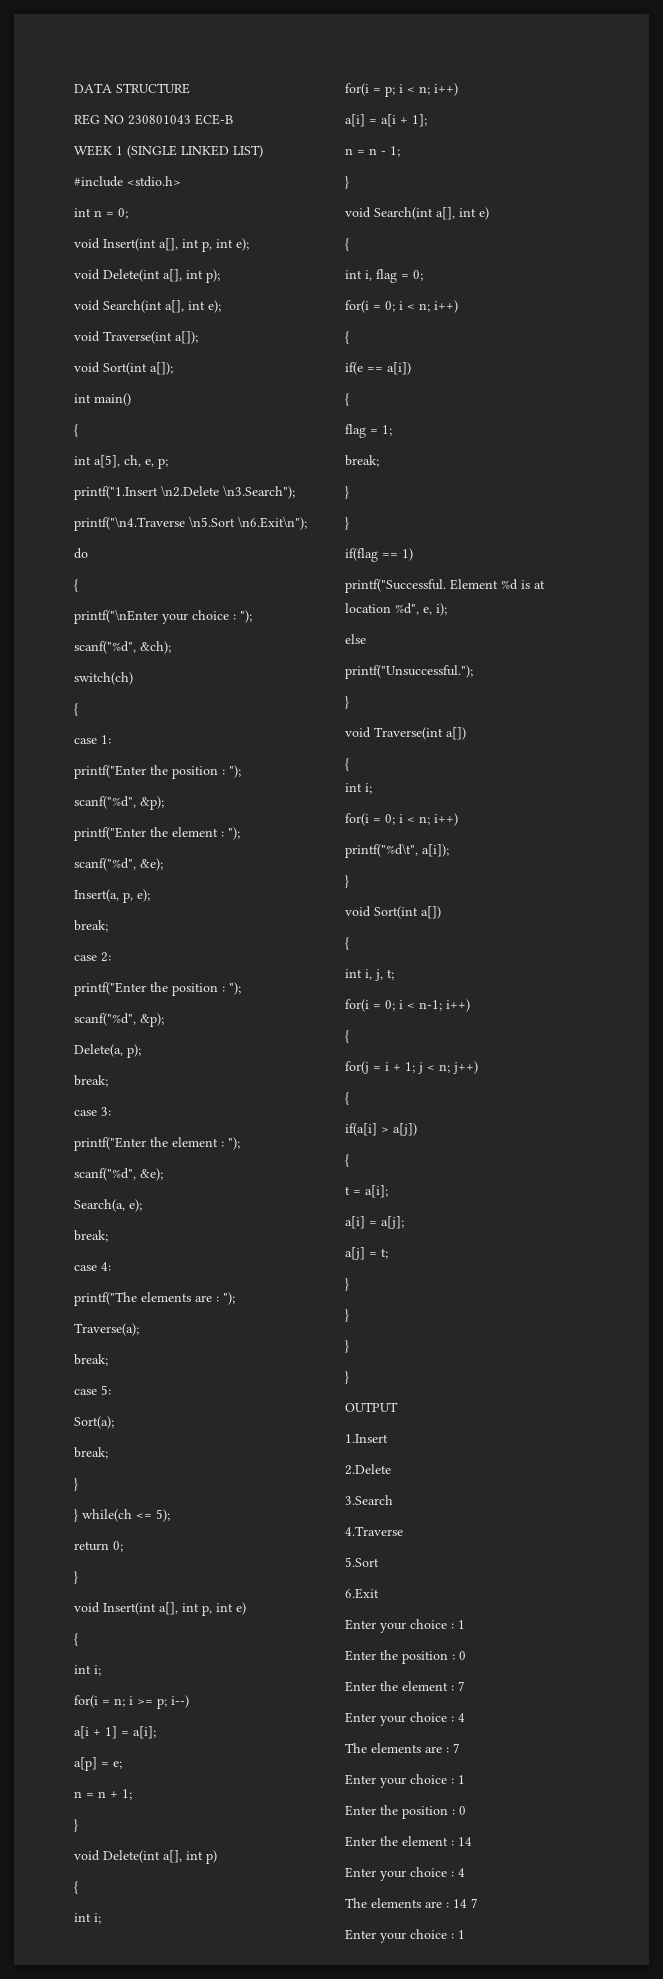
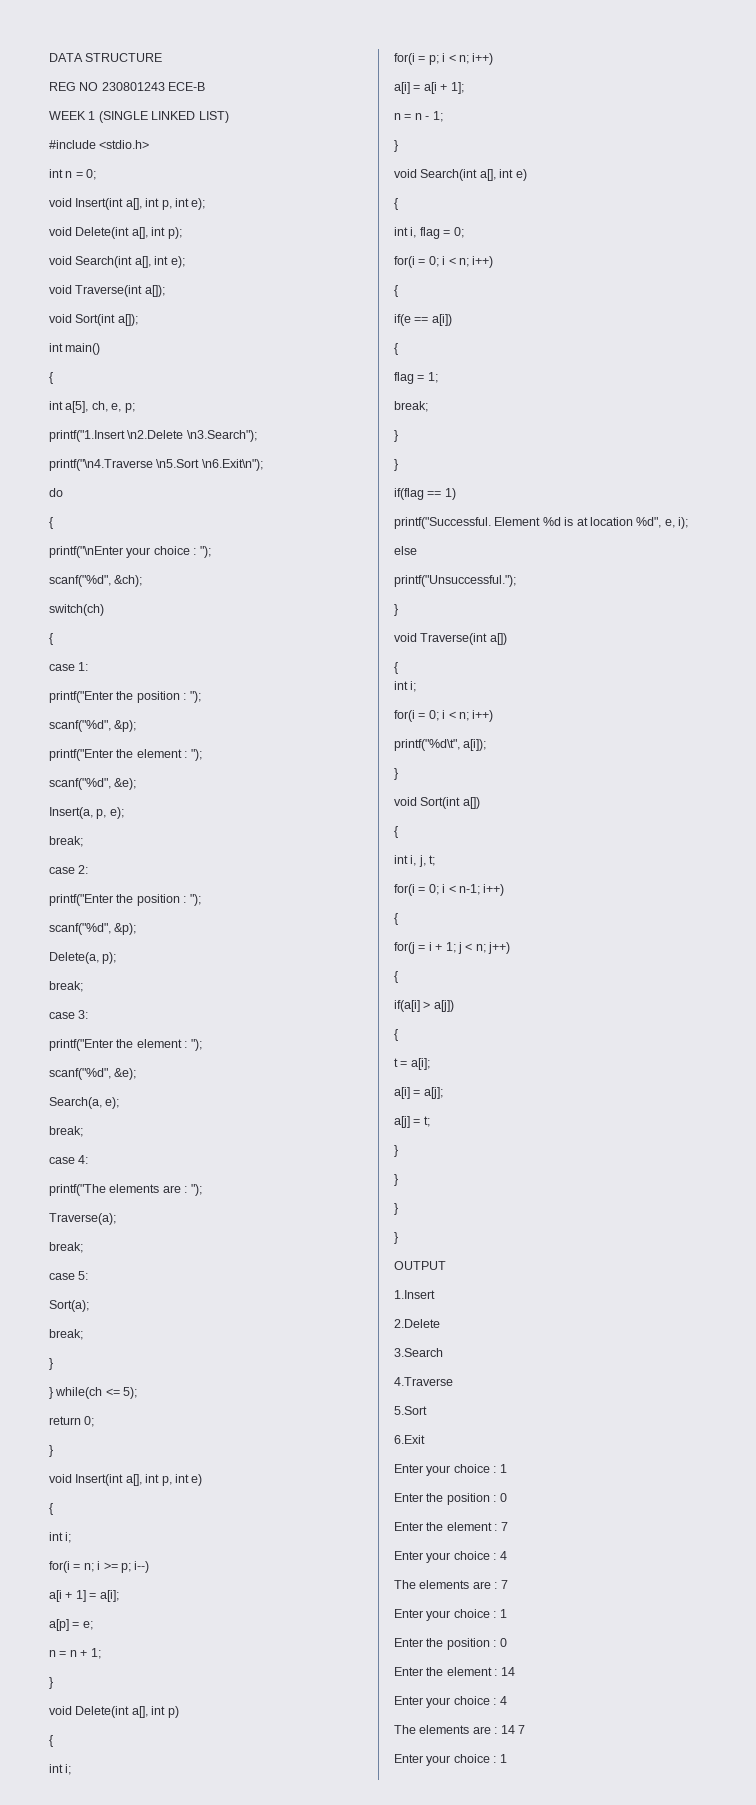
- REG NO 230801043 ECE-B
+ REG NO 230801243 ECE-B

